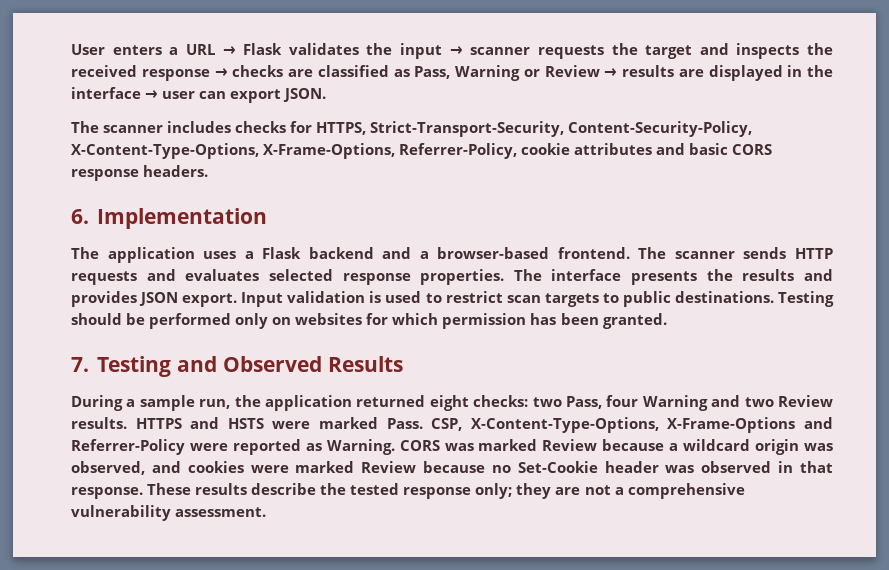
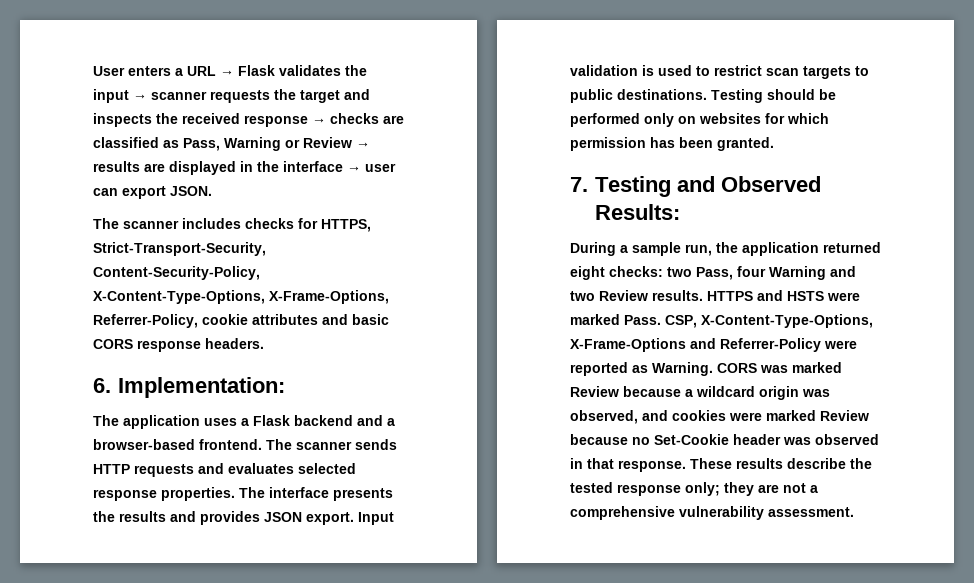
- 6. Implementation
+ 6. Implementation:
- 7. Testing and Observed Results
+ 7. Testing and Observed Results:

